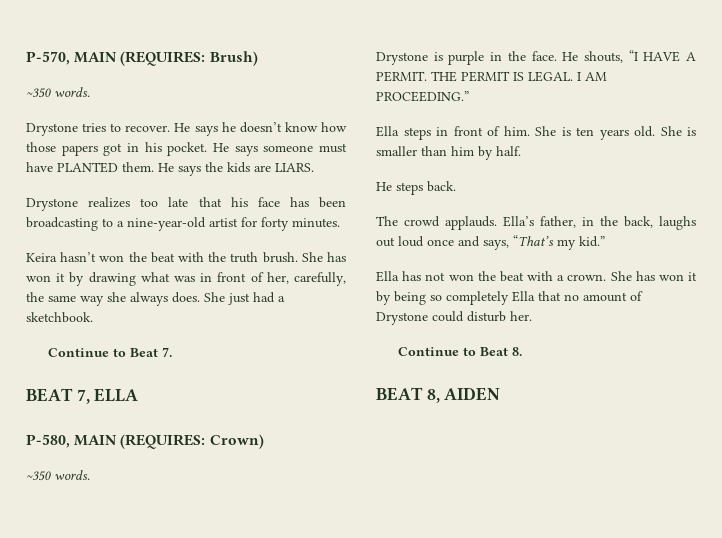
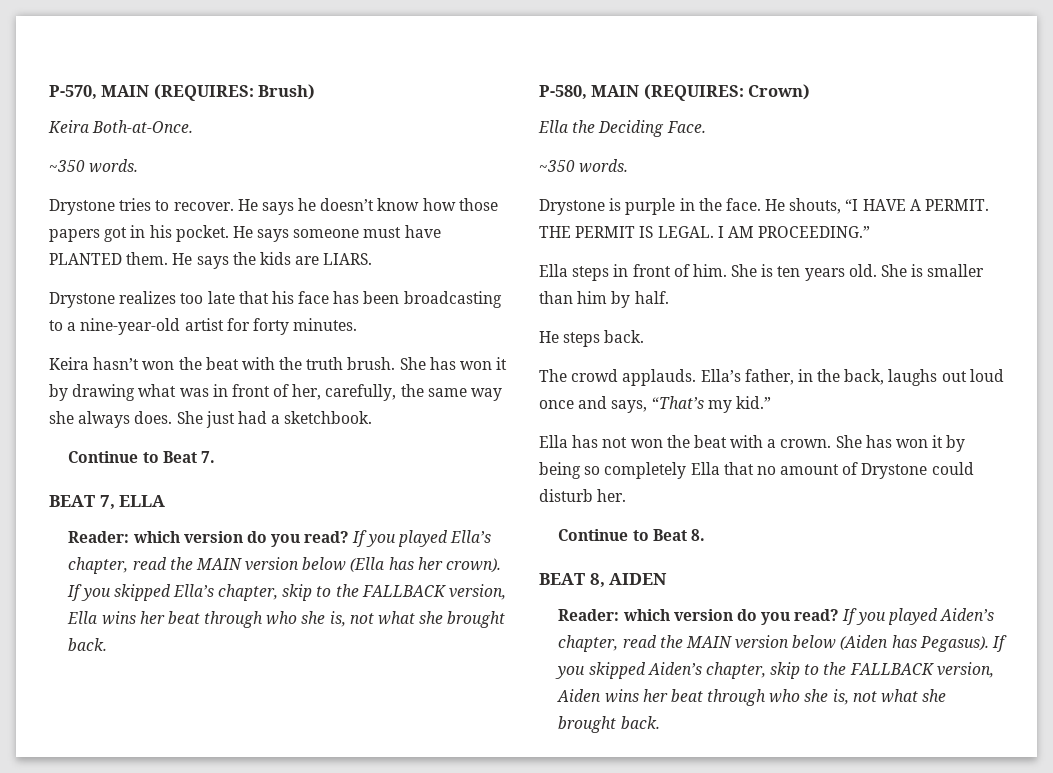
+ Keira Both-at-Once.
+ Reader: which version do you read? If you played Ella’s chapter, read the MAIN version below (Ella has her crown). If you skipped Ella’s chapter, skip to the FALLBACK version, Ella wins her beat through who she is, not what she brought back.
+ Ella the Deciding Face.
+ Reader: which version do you read? If you played Aiden’s chapter, read the MAIN version below (Aiden has Pegasus). If you skipped Aiden’s chapter, skip to the FALLBACK version, Aiden wins her beat through who she is, not what she brought back.

